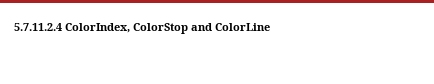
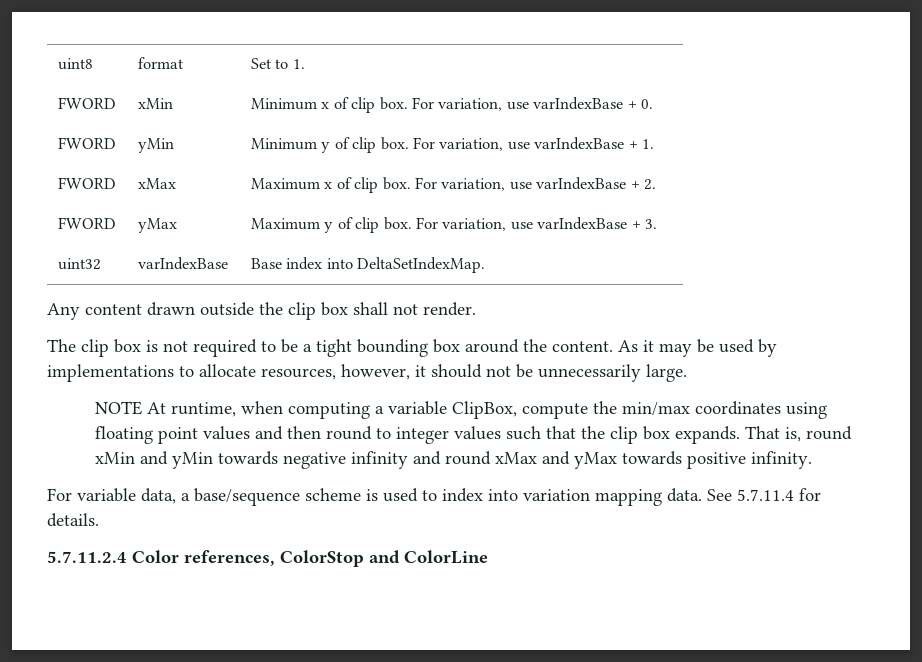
- 5.7.11.2.4 ColorIndex, ColorStop and ColorLine
+ uint8 | format | Set to 1.
+ FWORD | xMin | Minimum x of clip box. For variation, use varIndexBase + 0.
+ FWORD | yMin | Minimum y of clip box. For variation, use varIndexBase + 1.
+ FWORD | xMax | Maximum x of clip box. For variation, use varIndexBase + 2.
+ FWORD | yMax | Maximum y of clip box. For variation, use varIndexBase + 3.
+ uint32 | varIndexBase | Base index into DeltaSetIndexMap.
+ Any content drawn outside the clip box shall not render.
+ The clip box is not required to be a tight bounding box around the content. As it may be used by implementations to allocate resources, however, it should not be unnecessarily large.
+ NOTE At runtime, when computing a variable ClipBox, compute the min/max coordinates using floating point values and then round to integer values such that the clip box expands. That is, round xMin and yMin towards negative infinity and round xMax and yMax towards positive infinity.
+ For variable data, a base/sequence scheme is used to index into variation mapping data. See 5.7.11.4 for details.
+ 5.7.11.2.4 Color references, ColorStop and ColorLine

